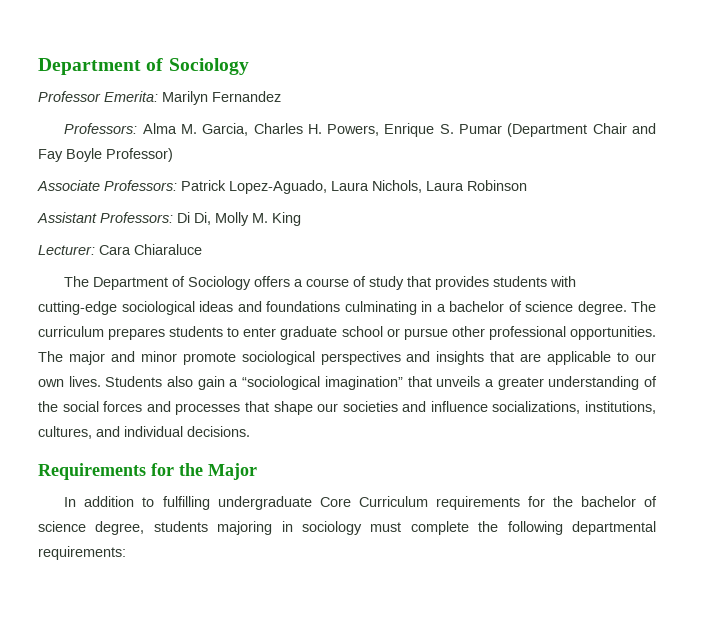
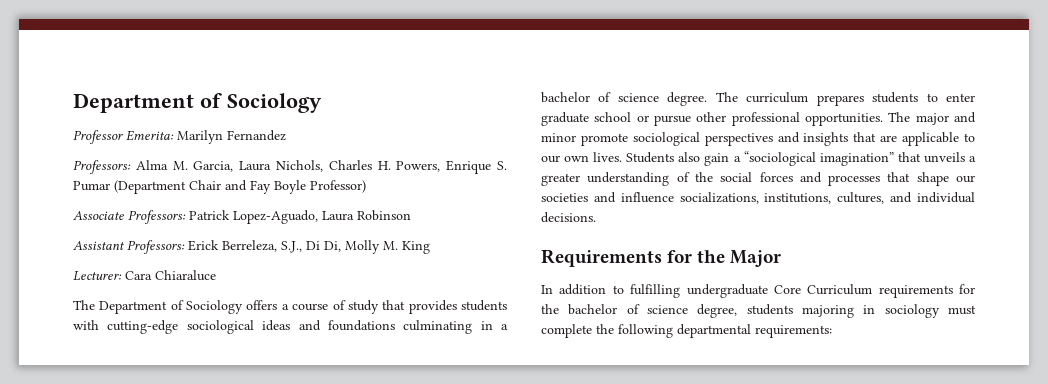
- Professors: Alma M. Garcia, Charles H. Powers, Enrique S. Pumar (Department Chair and Fay Boyle Professor)
+ Professors: Alma M. Garcia, Laura Nichols, Charles H. Powers, Enrique S. Pumar (Department Chair and Fay Boyle Professor)
- Associate Professors: Patrick Lopez-Aguado, Laura Nichols, Laura Robinson
+ Associate Professors: Patrick Lopez-Aguado, Laura Robinson
- Assistant Professors: Di Di, Molly M. King
+ Assistant Professors: Erick Berreleza, S.J., Di Di, Molly M. King

